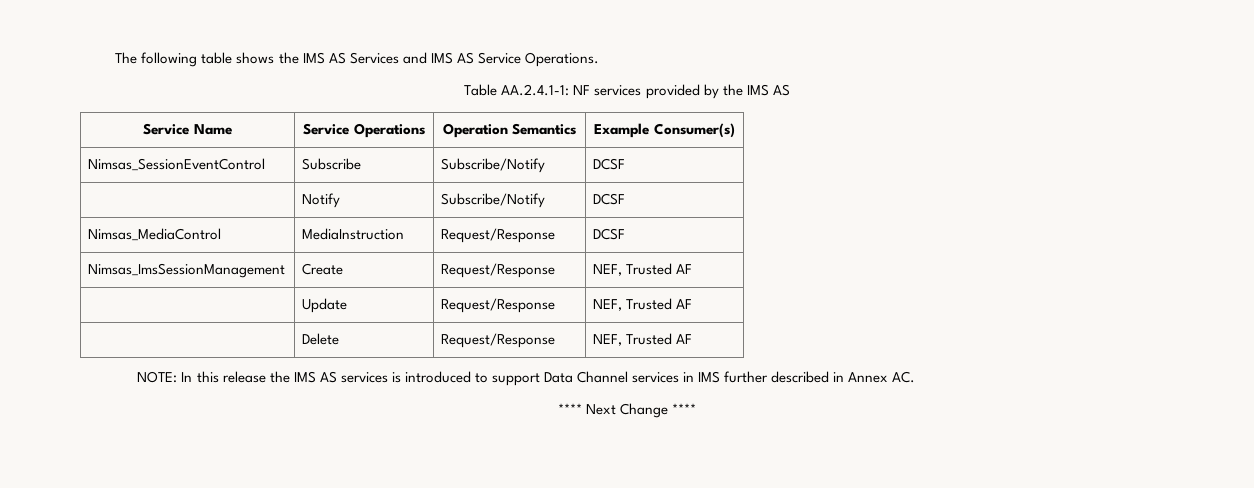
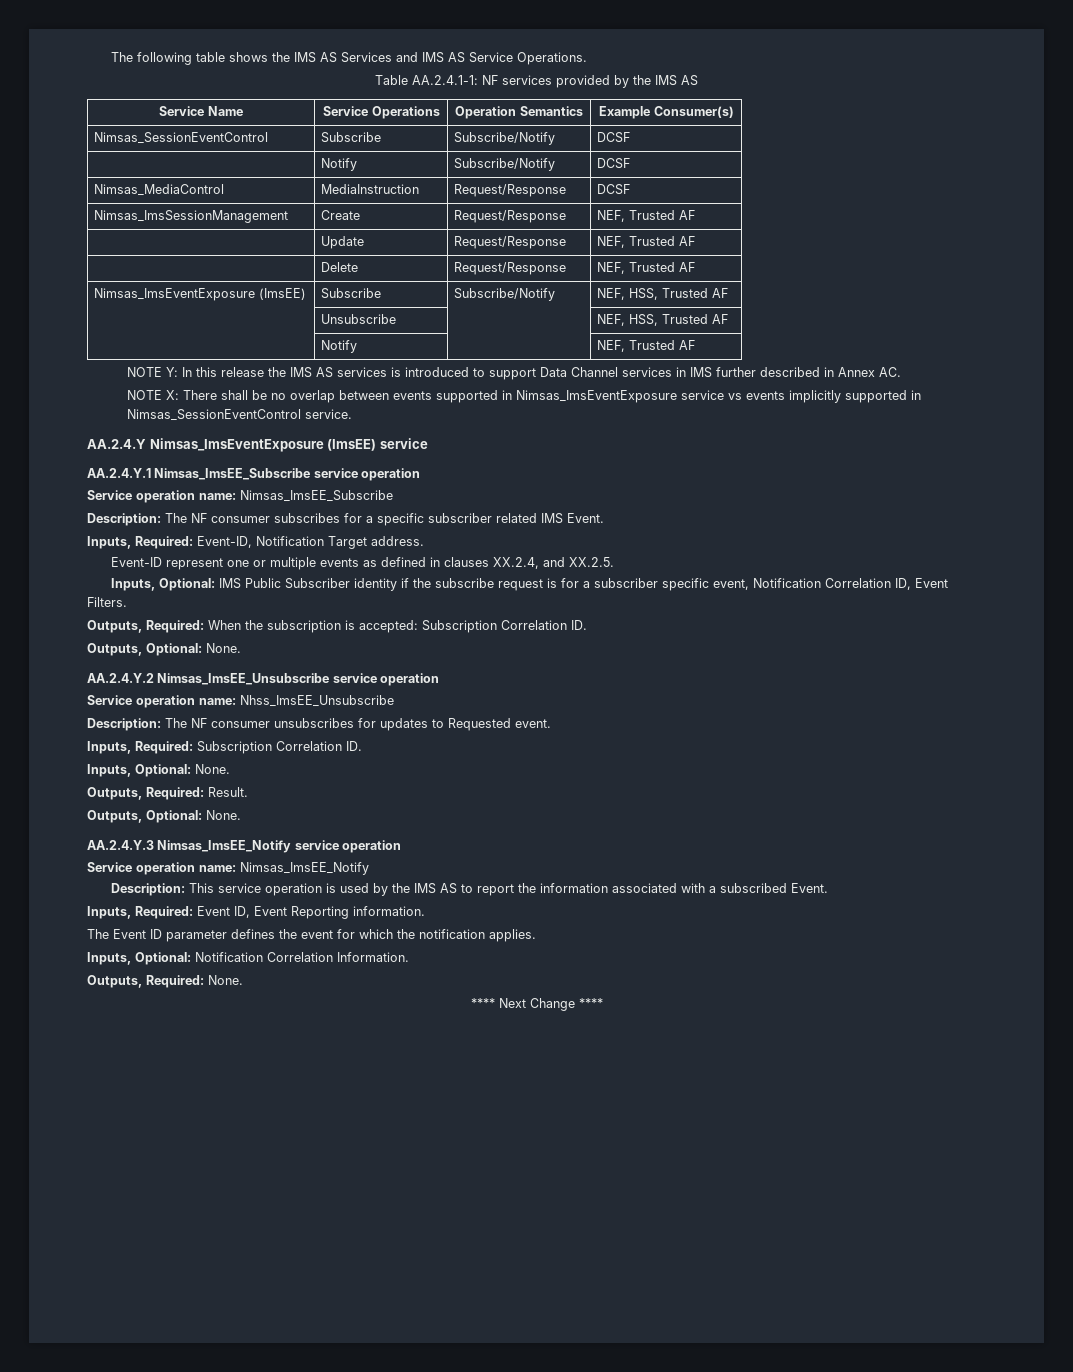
- NOTE: In this release the IMS AS services is introduced to support Data Channel services in IMS further described in Annex AC.
+ Nimsas_ImsEventExposure (ImsEE) | Subscribe | Subscribe/Notify | NEF, HSS, Trusted AF
+ | Unsubscribe | | NEF, HSS, Trusted AF
+ | Notify | | NEF, Trusted AF
+ NOTE Y: In this release the IMS AS services is introduced to support Data Channel services in IMS further described in Annex AC.
+ NOTE X: There shall be no overlap between events supported in Nimsas_ImsEventExposure service vs events implicitly supported in Nimsas_SessionEventControl service.
+ AA.2.4.Y Nimsas_ImsEventExposure (ImsEE) service
+ AA.2.4.Y.1 Nimsas_ImsEE_Subscribe service operation
+ Service operation name: Nimsas_ImsEE_Subscribe
+ Description: The NF consumer subscribes for a specific subscriber related IMS Event.
+ Inputs, Required: Event-ID, Notification Target address.
+ Event-ID represent one or multiple events as defined in clauses XX.2.4, and XX.2.5.
+ Inputs, Optional: IMS Public Subscriber identity if the subscribe request is for a subscriber specific event, Notification Correlation ID, Event Filters.
+ Outputs, Required: When the subscription is accepted: Subscription Correlation ID.
+ Outputs, Optional: None.
+ AA.2.4.Y.2 Nimsas_ImsEE_Unsubscribe service operation
+ Service operation name: Nhss_ImsEE_Unsubscribe
+ Description: The NF consumer unsubscribes for updates to Requested event.
+ Inputs, Required: Subscription Correlation ID.
+ Inputs, Optional: None.
+ Outputs, Required: Result.
+ Outputs, Optional: None.
+ AA.2.4.Y.3 Nimsas_ImsEE_Notify service operation
+ Service operation name: Nimsas_ImsEE_Notify
+ Description: This service operation is used by the IMS AS to report the information associated with a subscribed Event.
+ Inputs, Required: Event ID, Event Reporting information.
+ The Event ID parameter defines the event for which the notification applies.
+ Inputs, Optional: Notification Correlation Information.
+ Outputs, Required: None.

